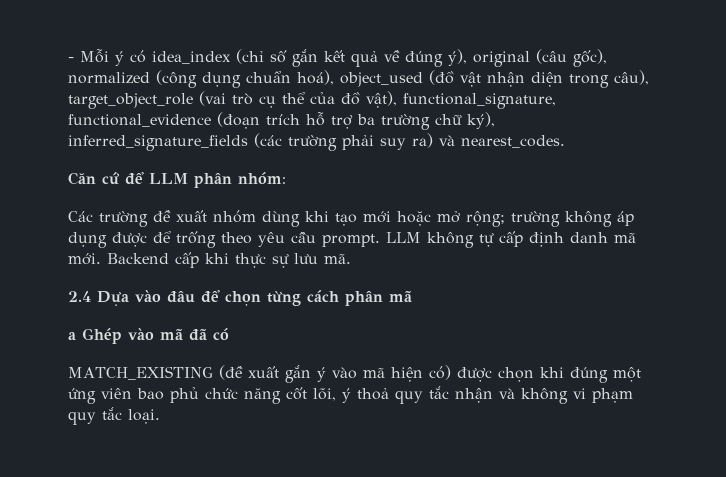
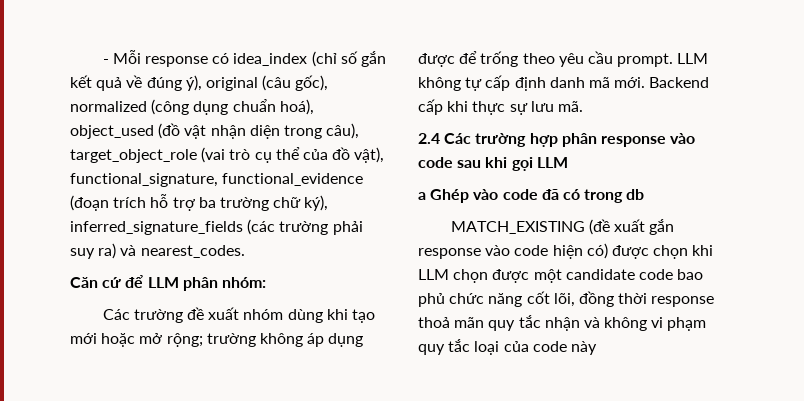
- - Mỗi ý có idea_index (chỉ số gắn kết quả về đúng ý), original (câu gốc), normalized (công dụng chuẩn hoá), object_used (đồ vật nhận diện trong câu), target_object_role (vai trò cụ thể của đồ vật), functional_signature, functional_evidence (đoạn trích hỗ trợ ba trường chữ ký), inferred_signature_fields (các trường phải suy ra) và nearest_codes.
+ - Mỗi response có idea_index (chỉ số gắn kết quả về đúng ý), original (câu gốc), normalized (công dụng chuẩn hoá), object_used (đồ vật nhận diện trong câu), target_object_role (vai trò cụ thể của đồ vật), functional_signature, functional_evidence (đoạn trích hỗ trợ ba trường chữ ký), inferred_signature_fields (các trường phải suy ra) và nearest_codes.
- 2.4 Dựa vào đâu để chọn từng cách phân mã
+ 2.4 Các trường hợp phân response vào code sau khi gọi LLM
- a Ghép vào mã đã có
+ a Ghép vào code đã có trong db
- MATCH_EXISTING (đề xuất gắn ý vào mã hiện có) được chọn khi đúng một ứng viên bao phủ chức năng cốt lõi, ý thoả quy tắc nhận và không vi phạm quy tắc loại.
+ MATCH_EXISTING (đề xuất gắn response vào code hiện có) được chọn khi LLM chọn được một candidate code bao phủ chức năng cốt lõi, đồng thời response thoả mãn quy tắc nhận và không vi phạm quy tắc loại của code này

